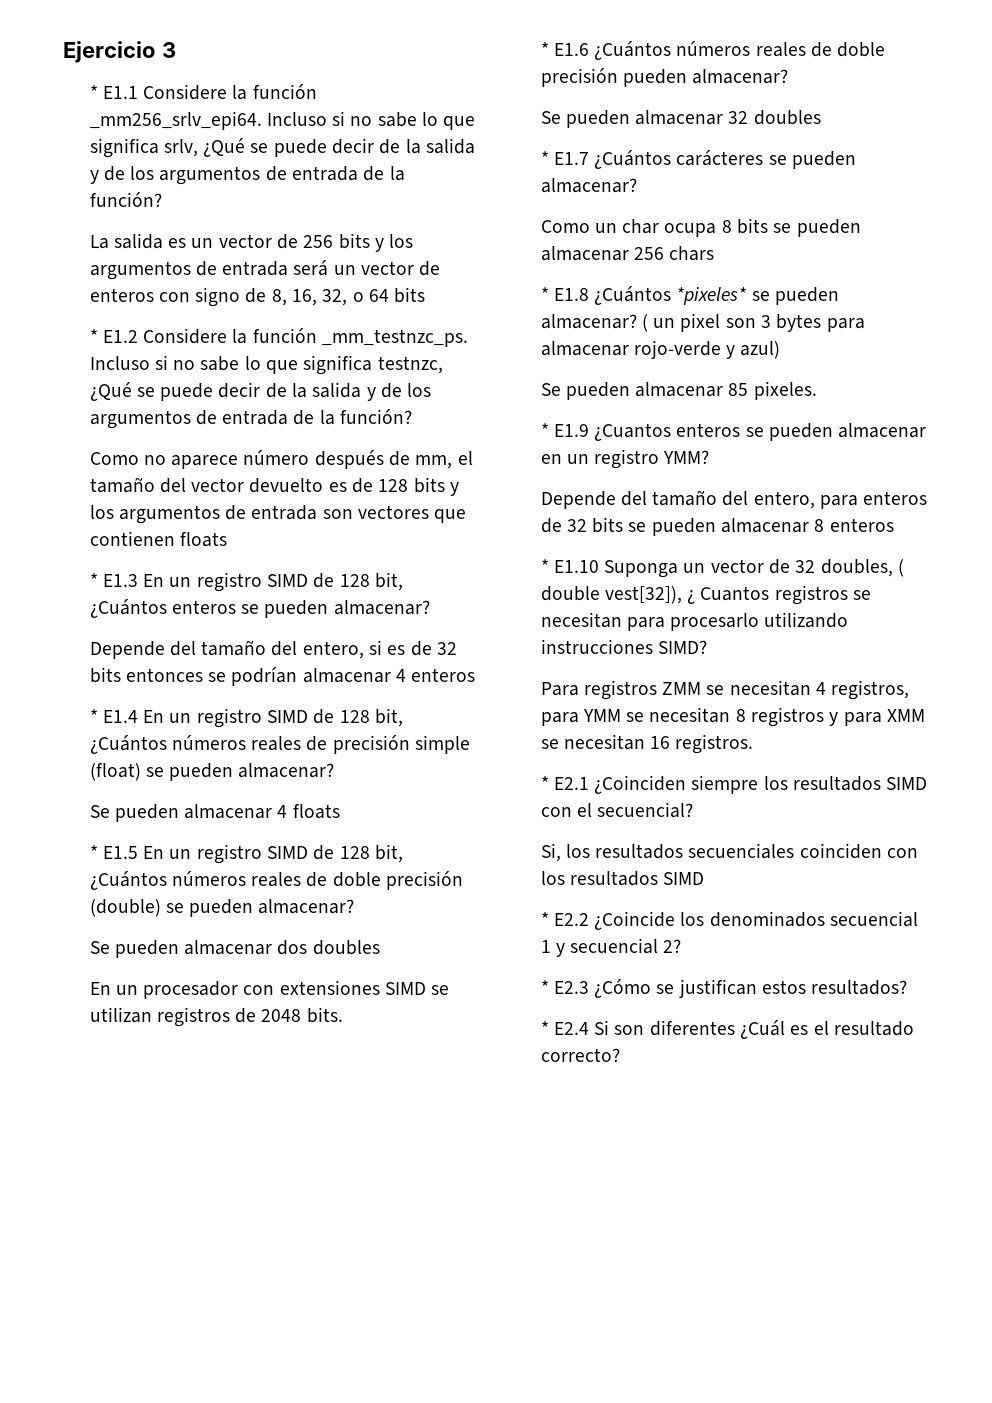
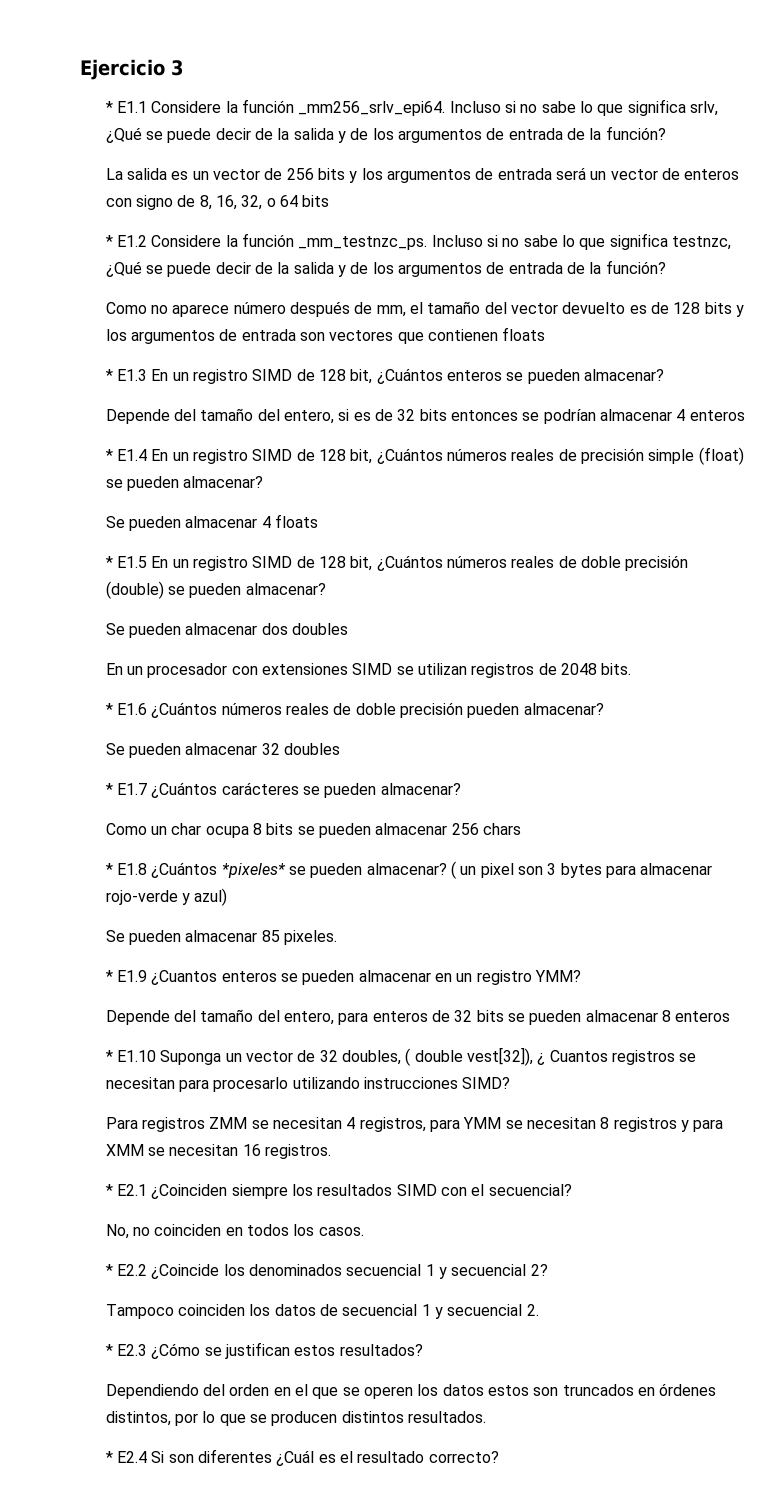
- Si, los resultados secuenciales coinciden con los resultados SIMD
+ No, no coinciden en todos los casos.
+ Tampoco coinciden los datos de secuencial 1 y secuencial 2.
+ Dependiendo del orden en el que se operen los datos estos son truncados en órdenes distintos, por lo que se producen distintos resultados.

